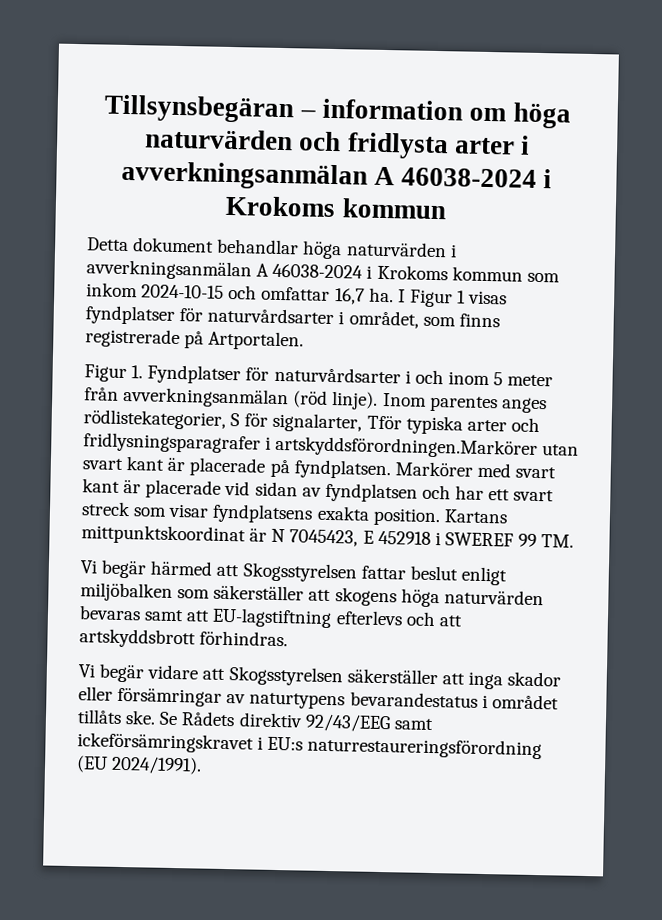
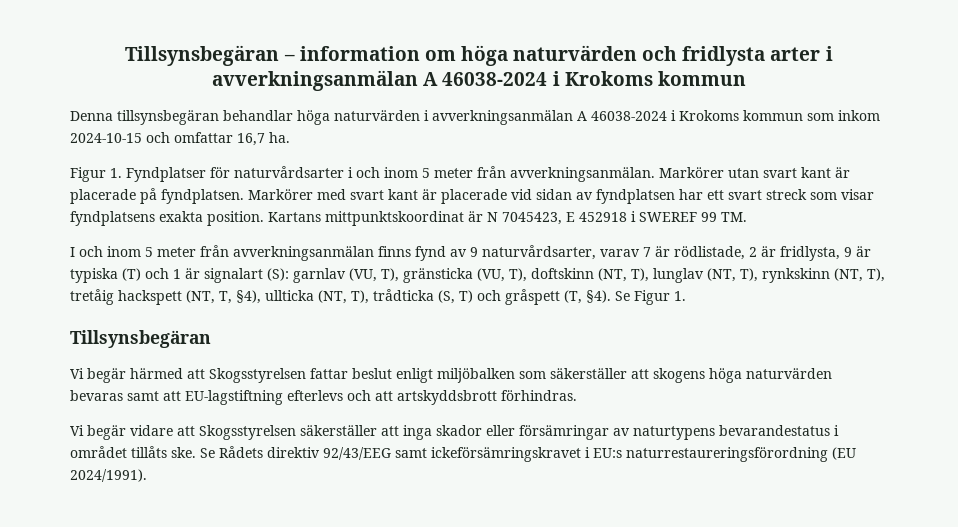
- Detta dokument behandlar höga naturvärden i avverkningsanmälan A 46038-2024 i Krokoms kommun som inkom 2024-10-15 och omfattar 16,7 ha. I Figur 1 visas fyndplatser för naturvårdsarter i området, som finns registrerade på Artportalen.
+ Denna tillsynsbegäran behandlar höga naturvärden i avverkningsanmälan A 46038-2024 i Krokoms kommun som inkom 2024-10-15 och omfattar 16,7 ha.
- Figur 1. Fyndplatser för naturvårdsarter i och inom 5 meter från avverkningsanmälan (röd linje). Inom parentes anges rödlistekategorier, S för signalarter, Tför typiska arter och fridlysningsparagrafer i artskyddsförordningen.Markörer utan svart kant är placerade på fyndplatsen.
+ Figur 1. Fyndplatser för naturvårdsarter i och inom 5 meter från avverkningsanmälan. Markörer utan svart kant är placerade på fyndplatsen.
- Markörer med svart kant är placerade vid sidan av fyndplatsen och har ett svart streck som visar fyndplatsens exakta position.
+ Markörer med svart kant är placerade vid sidan av fyndplatsen har ett svart streck som visar fyndplatsens exakta position.
+ I och inom 5 meter från avverkningsanmälan finns fynd av 9 naturvårdsarter, varav 7 är rödlistade, 2 är fridlysta, 9 är typiska (T) och 1 är signalart (S): garnlav (VU, T), gränsticka (VU, T), doftskinn (NT, T), lunglav (NT, T), rynkskinn (NT, T), tretåig hackspett (NT, T, §4), ullticka (NT, T), trådticka (S, T) och gråspett (T, §4). Se Figur 1.
+ Tillsynsbegäran

